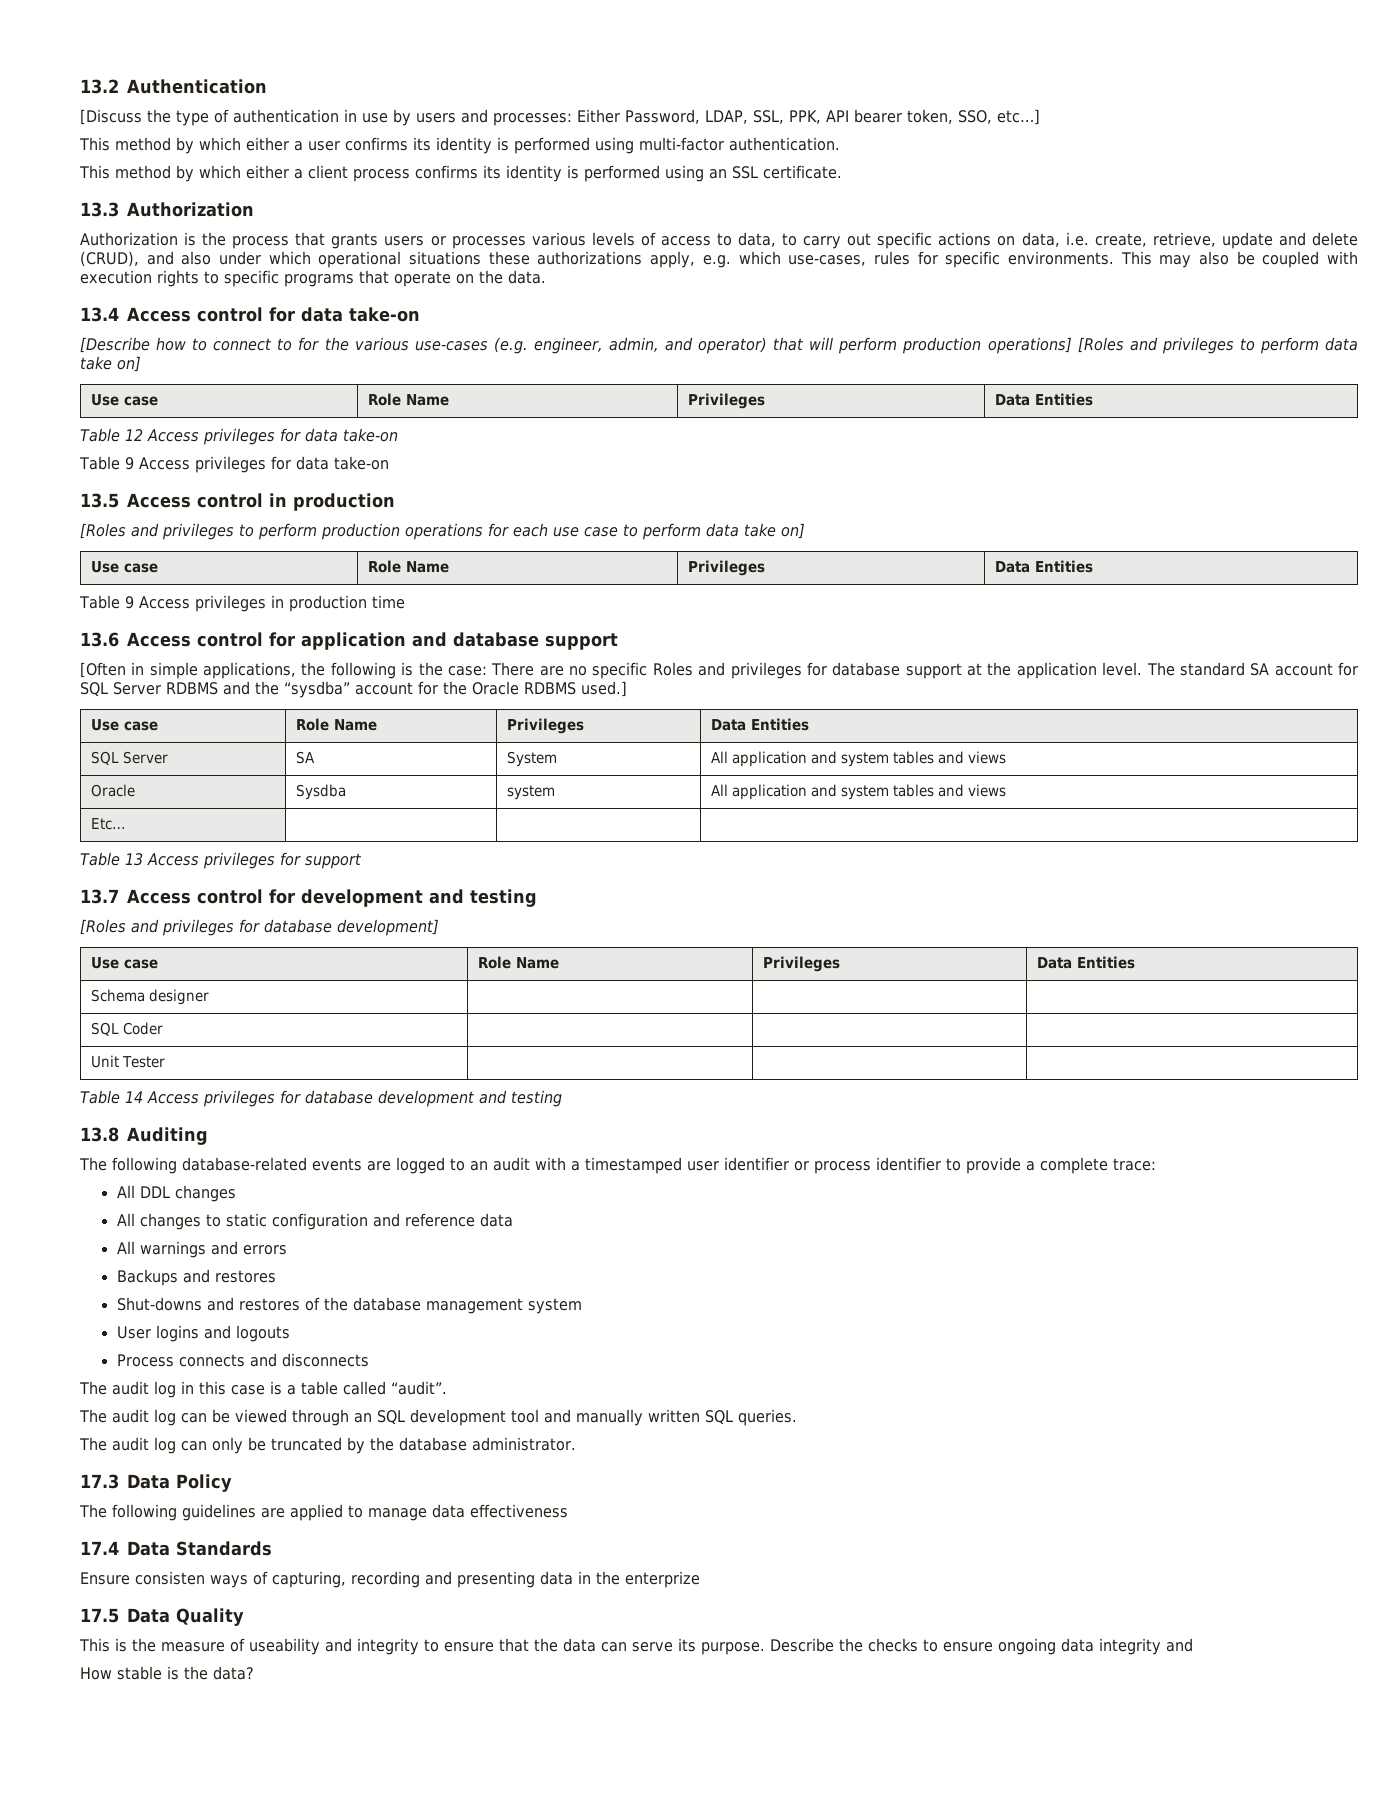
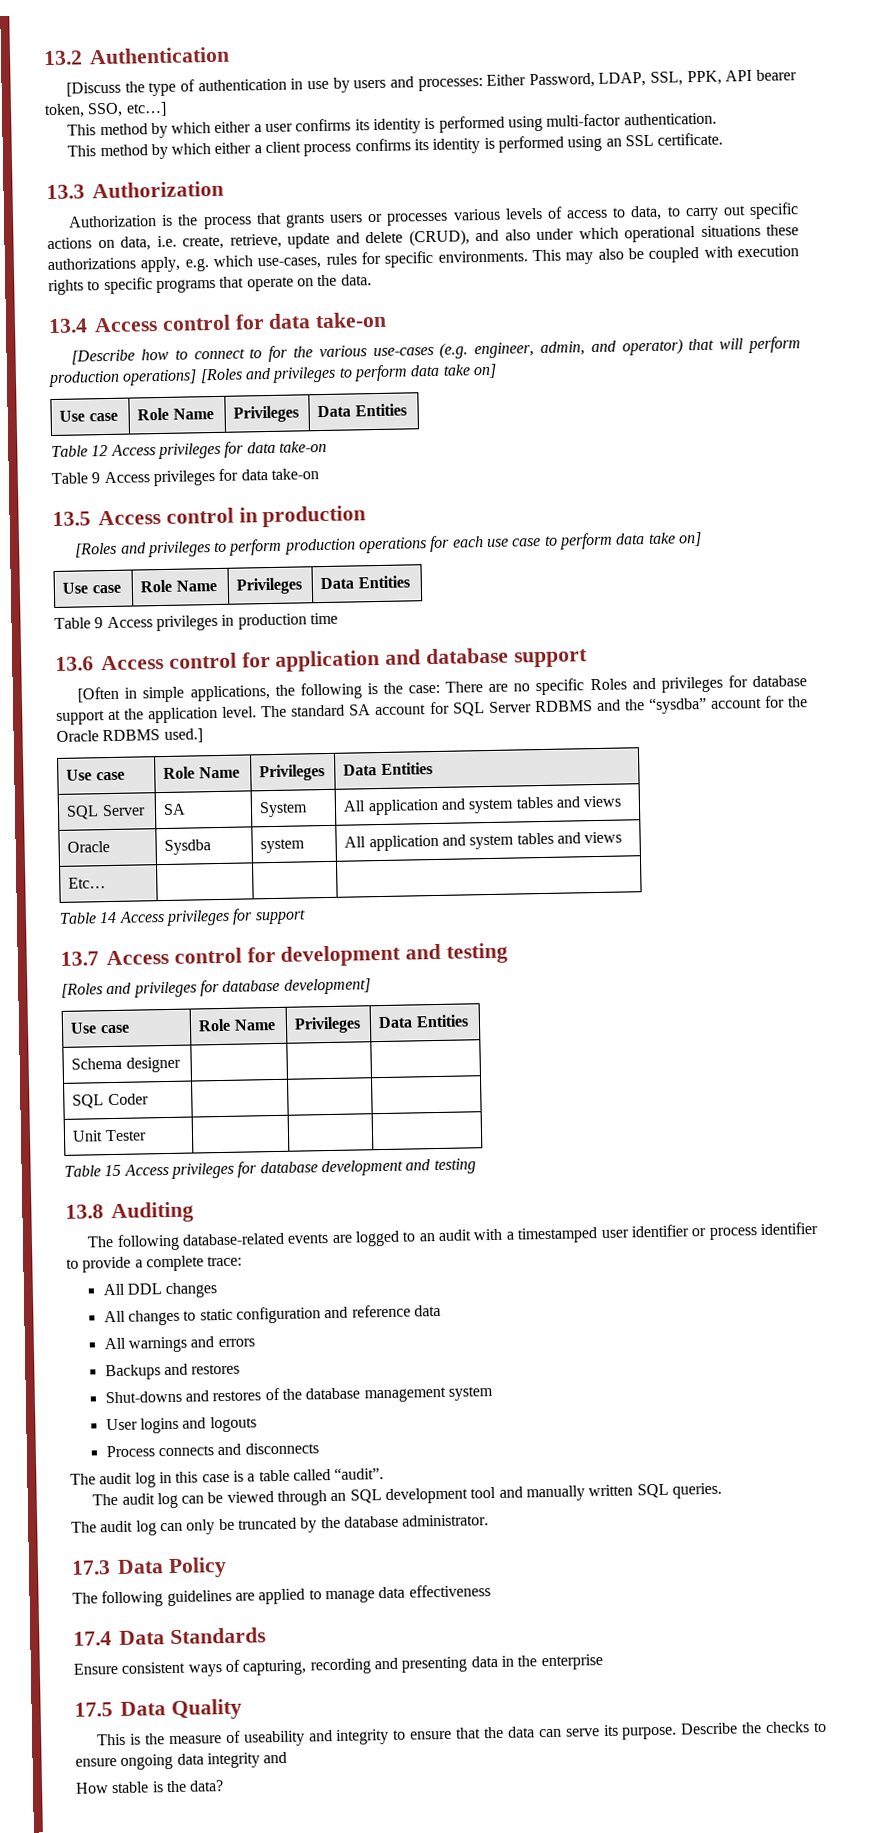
- Table 13 Access privileges for support
+ Table 14 Access privileges for support
- Table 14 Access privileges for database development and testing
+ Table 15 Access privileges for database development and testing
- Ensure consisten ways of capturing, recording and presenting data in the enterprize
+ Ensure consistent ways of capturing, recording and presenting data in the enterprise

